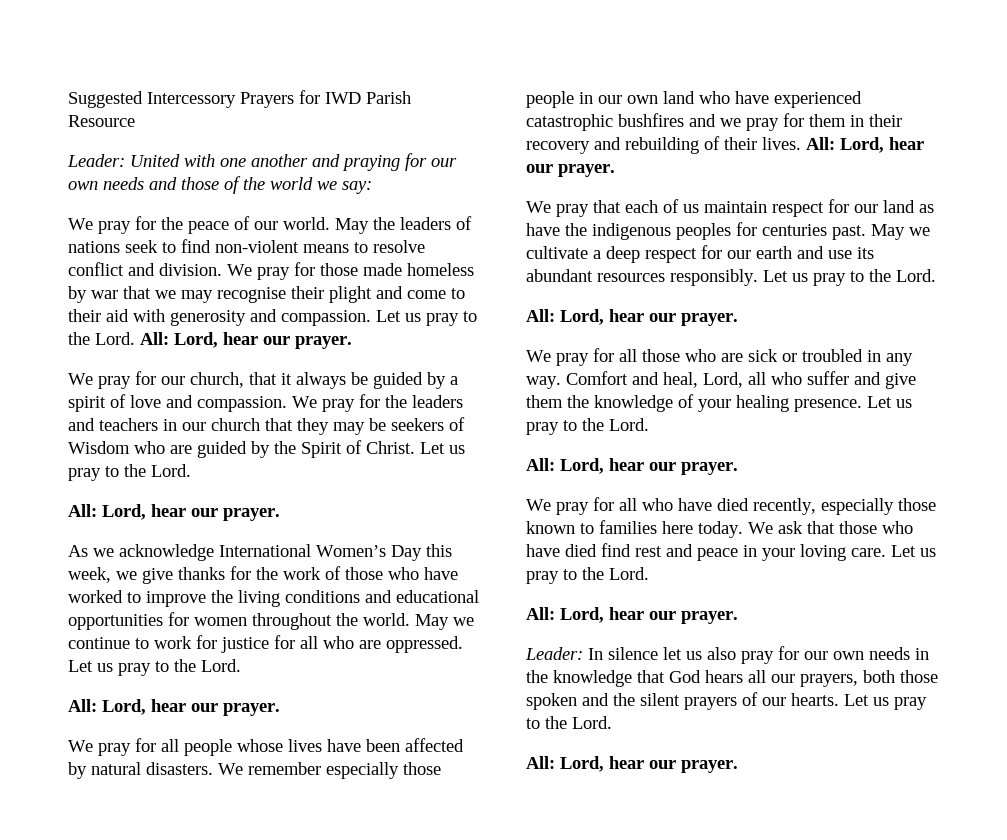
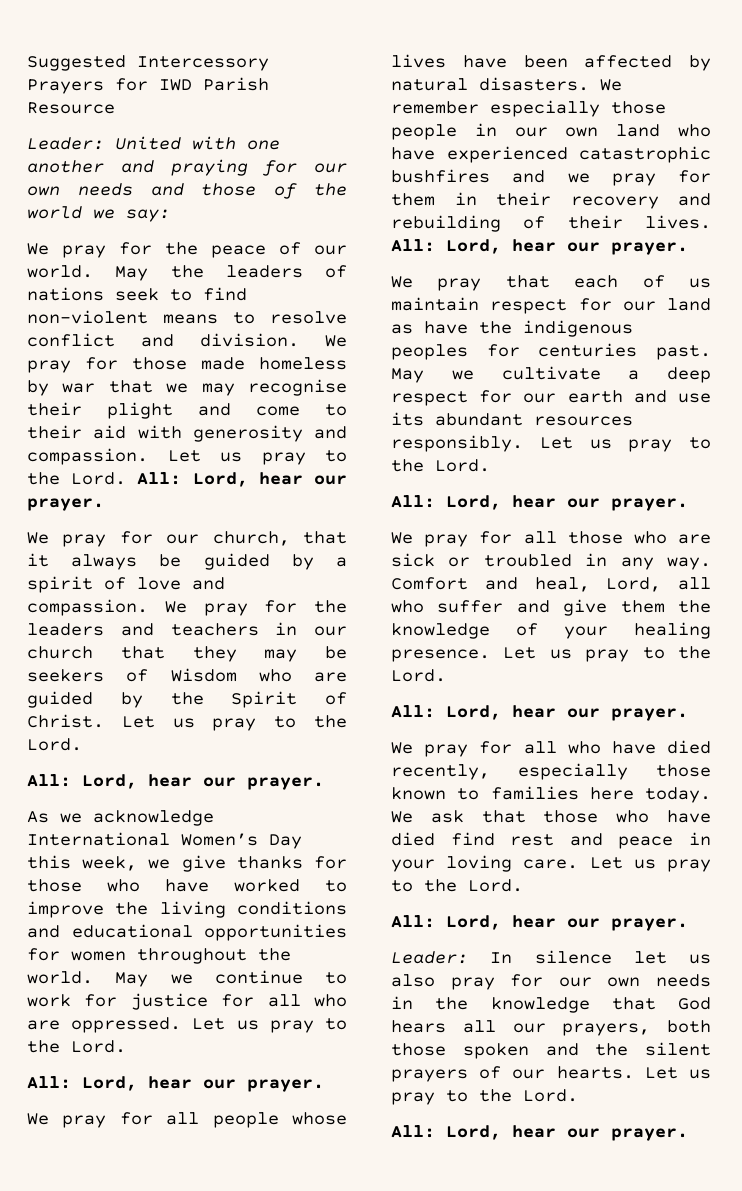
- As we acknowledge International Women’s Day this week, we give thanks for the work of those who have worked to improve the living conditions and educational opportunities for women throughout the world.
+ As we acknowledge International Women’s Day this week, we give thanks for those who have worked to improve the living conditions and educational opportunities for women throughout the world.

